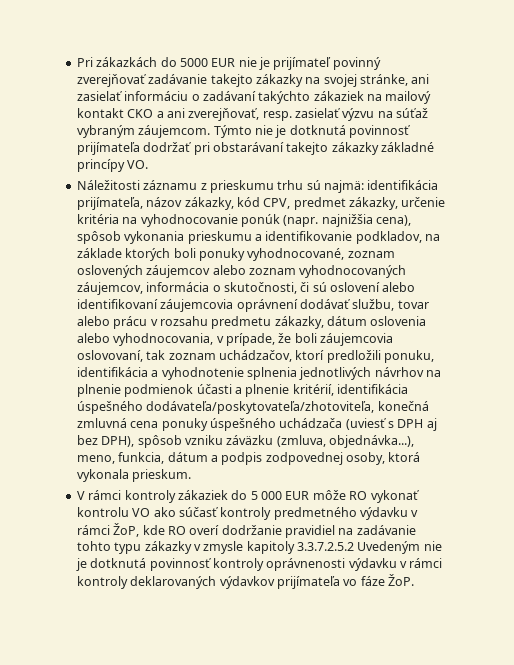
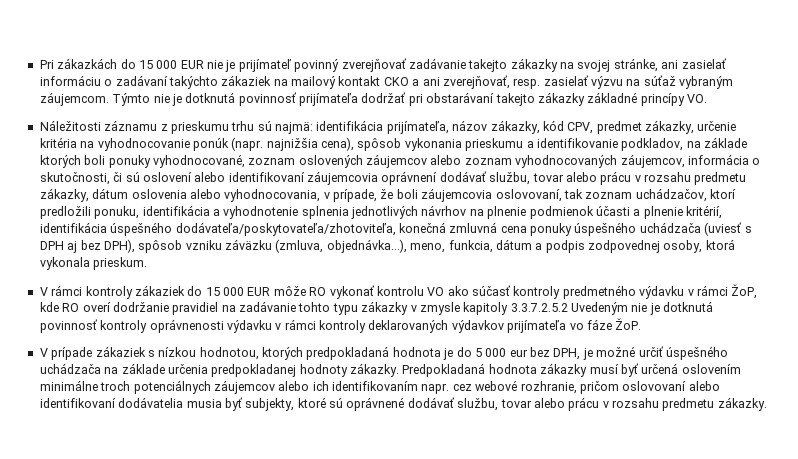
- Pri zákazkách do 5000 EUR nie je prijímateľ povinný zverejňovať zadávanie takejto zákazky na svojej stránke, ani zasielať informáciu o zadávaní takýchto zákaziek na mailový kontakt CKO a ani zverejňovať, resp. zasielať výzvu na súťaž vybraným záujemcom.
+ Pri zákazkách do 15 000 EUR nie je prijímateľ povinný zverejňovať zadávanie takejto zákazky na svojej stránke, ani zasielať informáciu o zadávaní takýchto zákaziek na mailový kontakt CKO a ani zverejňovať, resp. zasielať výzvu na súťaž vybraným záujemcom.
- V rámci kontroly zákaziek do 5 000 EUR môže RO vykonať kontrolu VO ako súčasť kontroly predmetného výdavku v rámci ŽoP, kde RO overí dodržanie pravidiel na zadávanie tohto typu zákazky v zmysle kapitoly 3.3.7.2.5.2 Uvedeným nie je dotknutá povinnosť kontroly oprávnenosti výdavku v rámci kontroly deklarovaných výdavkov prijímateľa vo fáze ŽoP.
+ V rámci kontroly zákaziek do 15 000 EUR môže RO vykonať kontrolu VO ako súčasť kontroly predmetného výdavku v rámci ŽoP, kde RO overí dodržanie pravidiel na zadávanie tohto typu zákazky v zmysle kapitoly 3.3.7.2.5.2 Uvedeným nie je dotknutá povinnosť kontroly oprávnenosti výdavku v rámci kontroly deklarovaných výdavkov prijímateľa vo fáze ŽoP.
+ V prípade zákaziek s nízkou hodnotou, ktorých predpokladaná hodnota je do 5 000 eur bez DPH, je možné určiť úspešného uchádzača na základe určenia predpokladanej hodnoty zákazky. Predpokladaná hodnota zákazky musí byť určená oslovením minimálne troch potenciálnych záujemcov alebo ich identifikovaním napr. cez webové rozhranie, pričom oslovovaní alebo identifikovaní dodávatelia musia byť subjekty, ktoré sú oprávnené dodávať službu, tovar alebo prácu v rozsahu predmetu zákazky.

